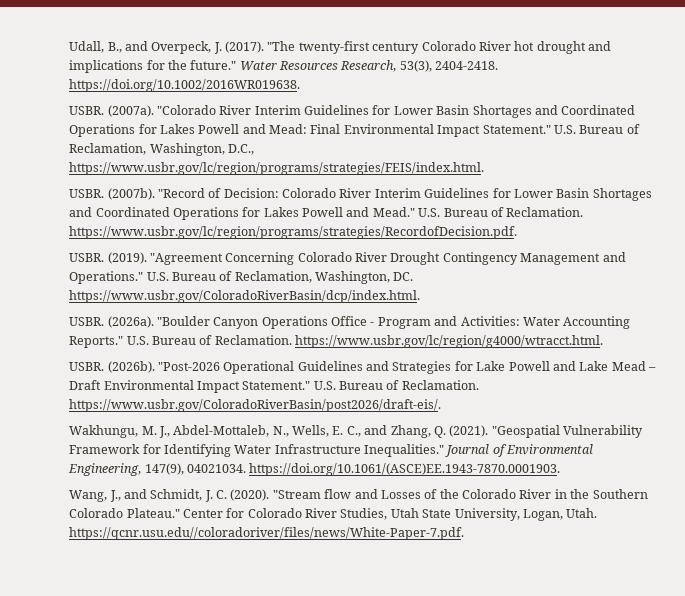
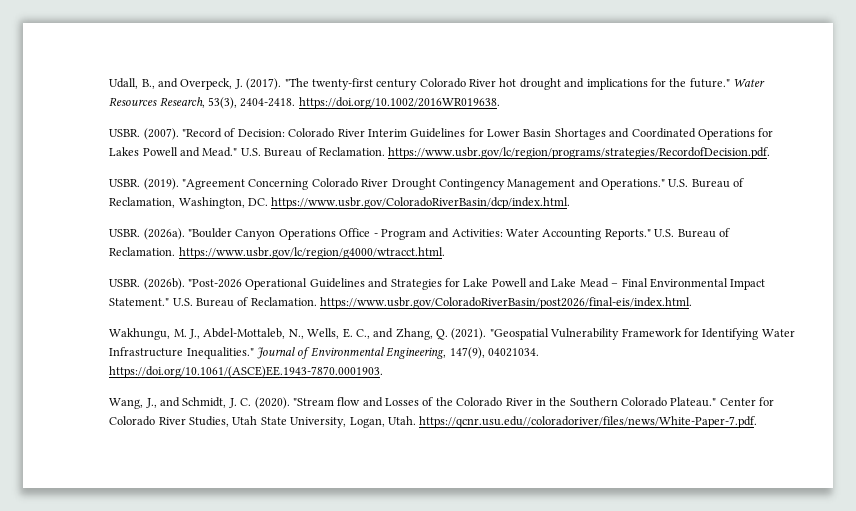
- (2007a). "Colorado River Interim Guidelines for Lower Basin Shortages and Coordinated Operations for Lakes Powell and Mead: Final Environmental Impact Statement." U.S. Bureau of Reclamation, Washington, D.C., https://www.usbr.gov/lc/region/programs/strategies/FEIS/index.html.
- USBR. (2007b).
+ (2007).
- "Post-2026 Operational Guidelines and Strategies for Lake Powell and Lake Mead – Draft Environmental Impact Statement."
+ "Post-2026 Operational Guidelines and Strategies for Lake Powell and Lake Mead – Final Environmental Impact Statement."
- U.S. Bureau of Reclamation. https://www.usbr.gov/ColoradoRiverBasin/post2026/draft-eis/.
+ U.S. Bureau of Reclamation. https://www.usbr.gov/ColoradoRiverBasin/post2026/final-eis/index.html.

